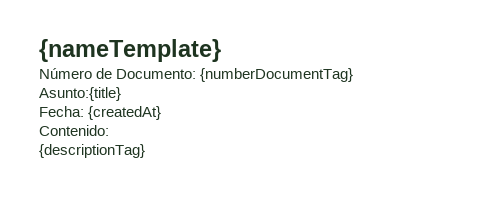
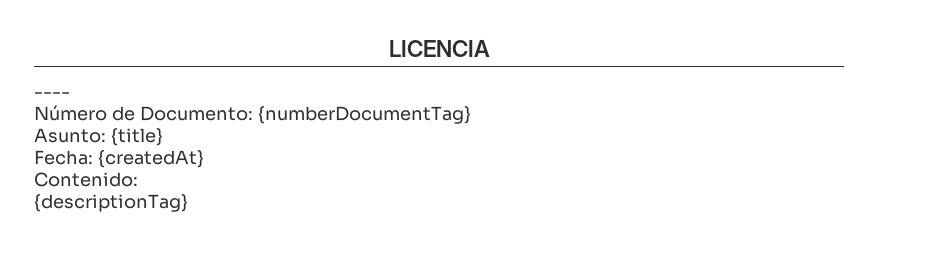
- {nameTemplate}
+ LICENCIA
+ ----
- Asunto:{title}
+ Asunto: {title}

